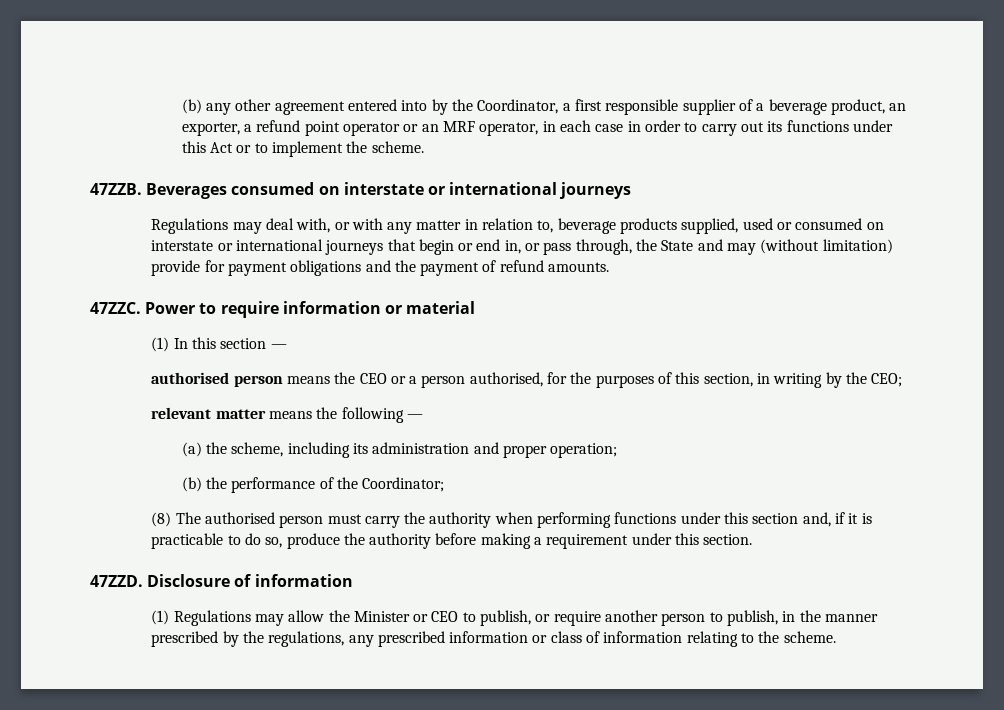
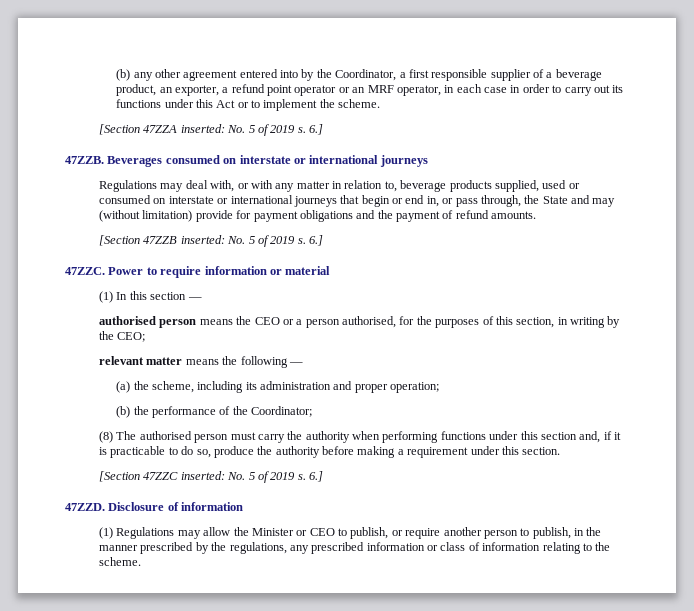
+ [Section 47ZZA inserted: No. 5 of 2019 s. 6.]
+ [Section 47ZZB inserted: No. 5 of 2019 s. 6.]
+ [Section 47ZZC inserted: No. 5 of 2019 s. 6.]

